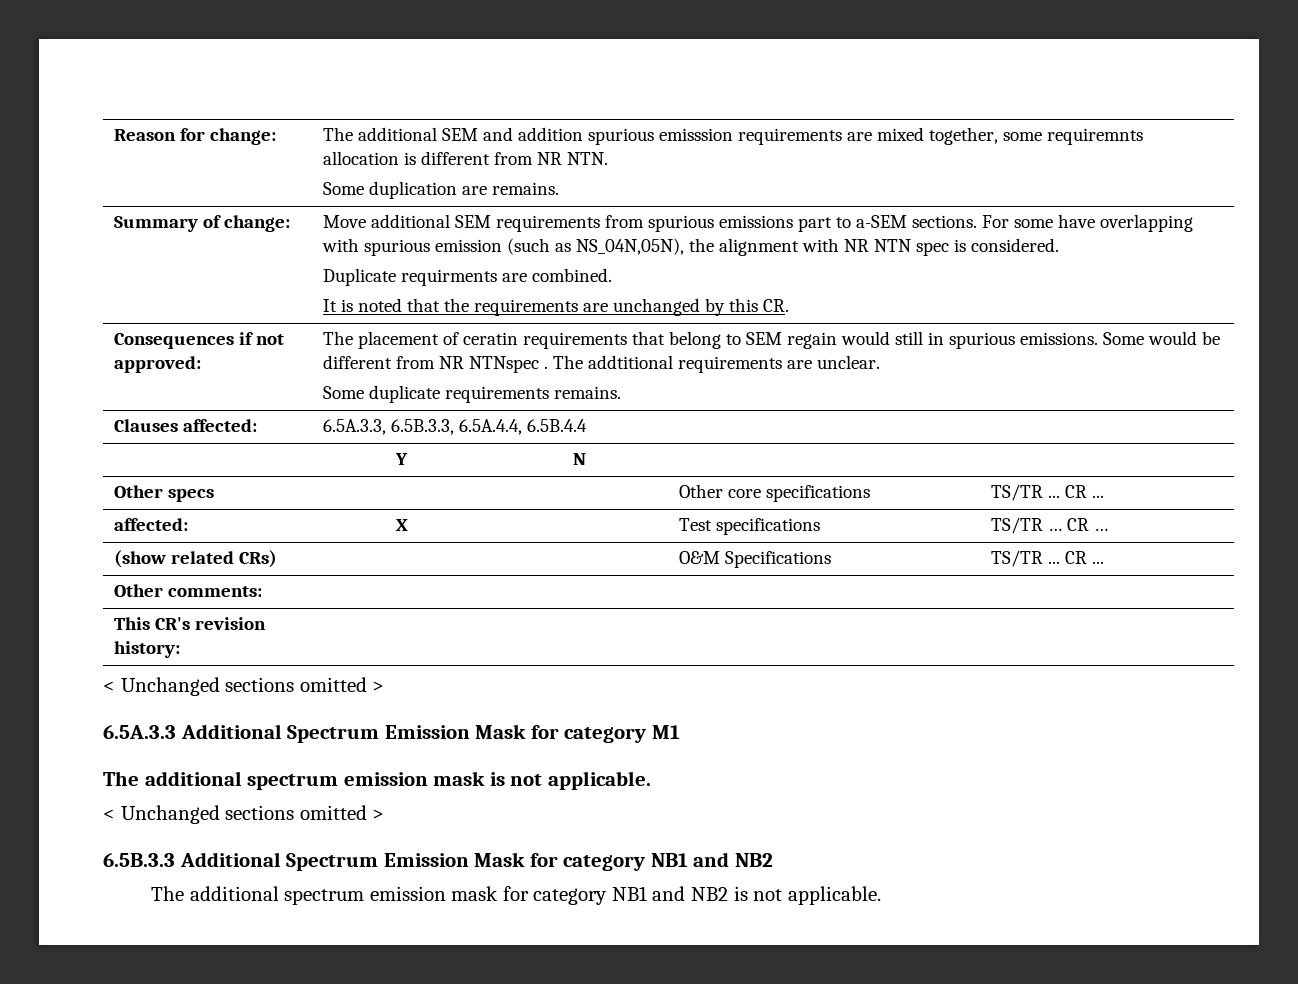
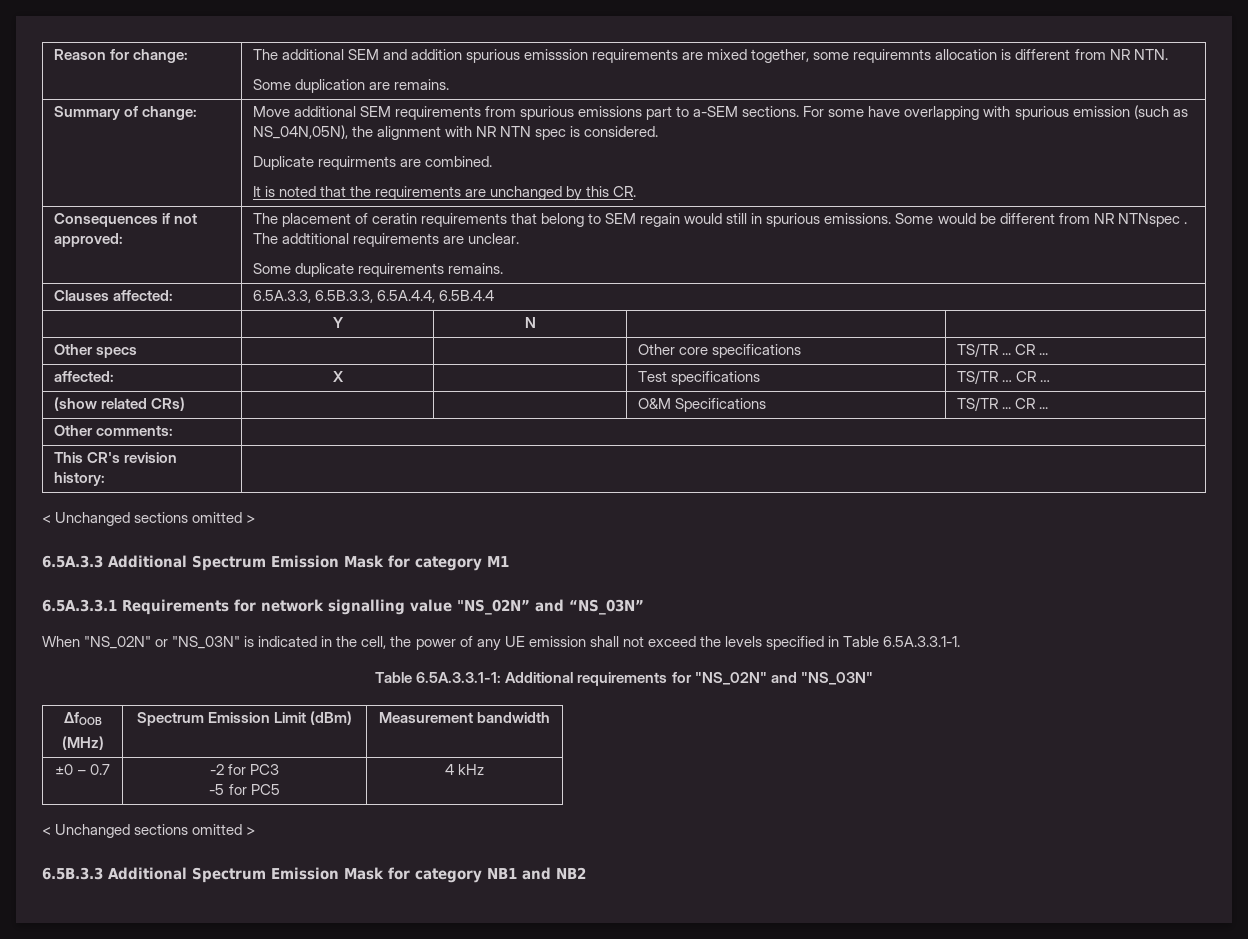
- The additional spectrum emission mask is not applicable.
+ 6.5A.3.3.1 Requirements for network signalling value "NS_02N” and “NS_03N”
+ When "NS_02N" or "NS_03N" is indicated in the cell, the power of any UE emission shall not exceed the levels specified in Table 6.5A.3.3.1-1.
+ Table 6.5A.3.3.1-1: Additional requirements for "NS_02N" and "NS_03N"
+ ΔfOOB
+ (MHz) | Spectrum Emission Limit (dBm) | Measurement bandwidth
+ ±0 – 0.7 | -2 for PC3
+ -5 for PC5 | 4 kHz
- The additional spectrum emission mask for category NB1 and NB2 is not applicable.

